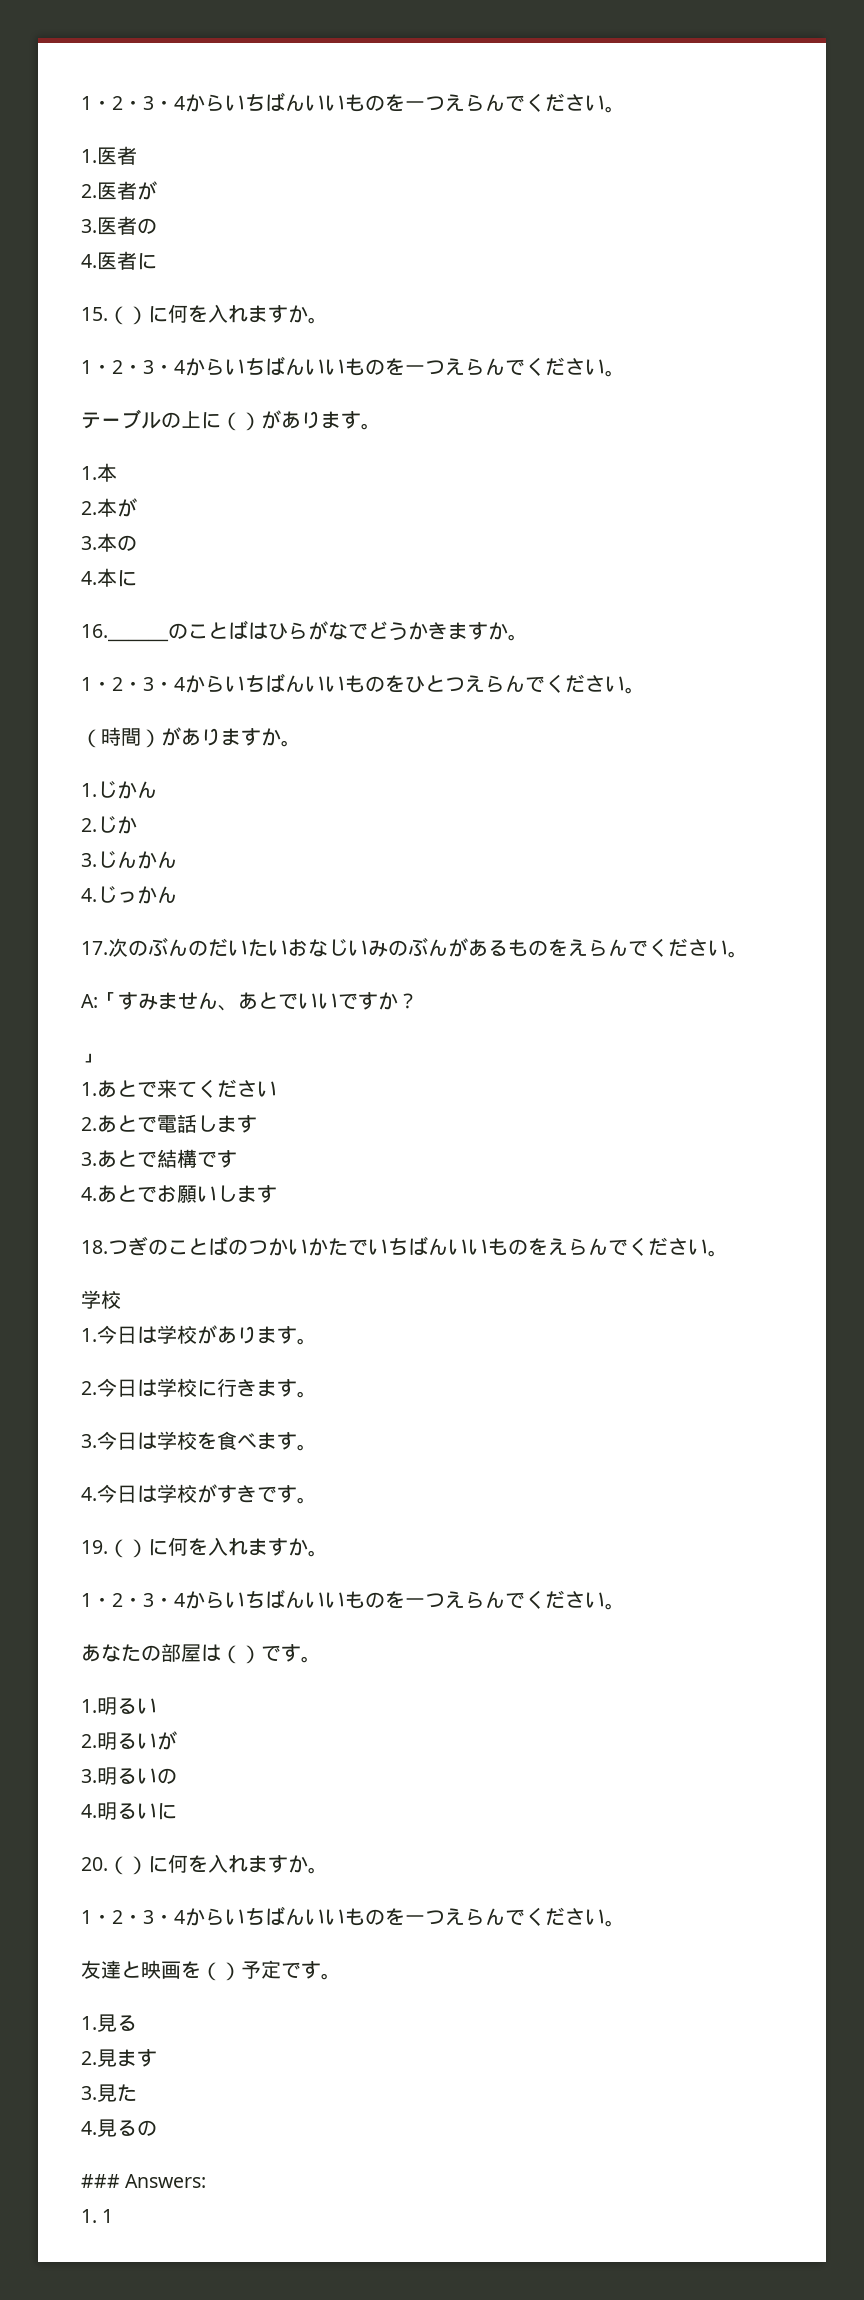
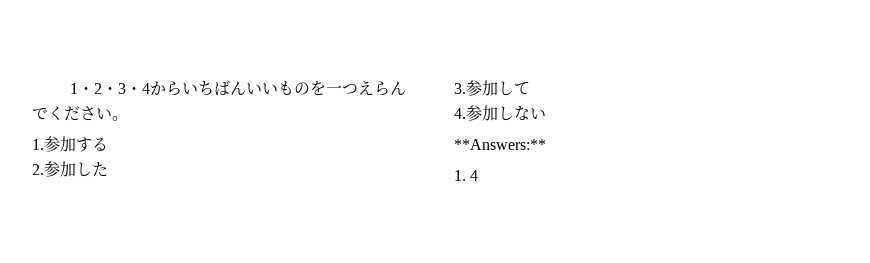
- 1.医者
- 2.医者が
- 3.医者の
- 4.医者に
- 15.（）に何を入れますか。
- 1・2・3・4からいちばんいいものを一つえらんでください。
- テーブルの上に（）があります。
- 1.本
- 2.本が
- 3.本の
- 4.本に
- 16.＿＿＿のことばはひらがなでどうかきますか。
- 1・2・3・4からいちばんいいものをひとつえらんでください。
- （時間）がありますか。
- 1.じかん
- 2.じか
- 3.じんかん
- 4.じっかん
- 17.次のぶんのだいたいおなじいみのぶんがあるものをえらんでください。
- A:「すみません、あとでいいですか？
- 」
- 1.あとで来てください
- 2.あとで電話します
- 3.あとで結構です
- 4.あとでお願いします
- 18.つぎのことばのつかいかたでいちばんいいものをえらんでください。
- 学校
- 1.今日は学校があります。
- 2.今日は学校に行きます。
- 3.今日は学校を食べます。
- 4.今日は学校がすきです。
- 19.（）に何を入れますか。
- 1・2・3・4からいちばんいいものを一つえらんでください。
- あなたの部屋は（）です。
- 1.明るい
- 2.明るいが
- 3.明るいの
- 4.明るいに
- 20.（）に何を入れますか。
- 1・2・3・4からいちばんいいものを一つえらんでください。
- 友達と映画を（）予定です。
- 1.見る
+ 1.参加する
- 2.見ます
- 3.見た
- 4.見るの
- ### Answers:
- 1. 1
+ 2.参加した
+ 3.参加して
+ 4.参加しない
+ **Answers:**
+ 1. 4

